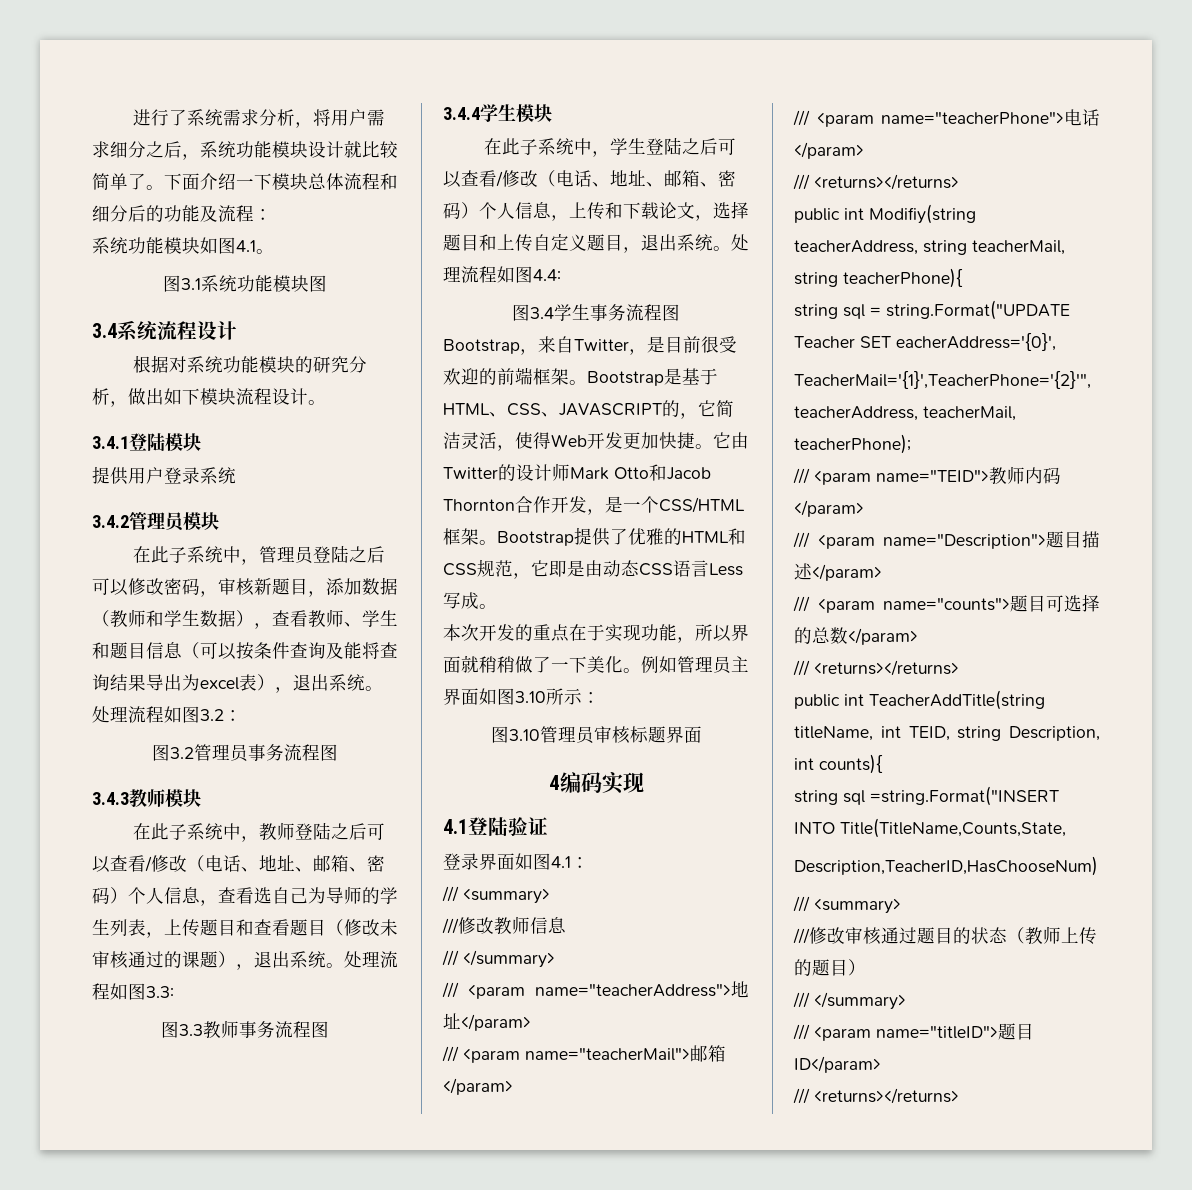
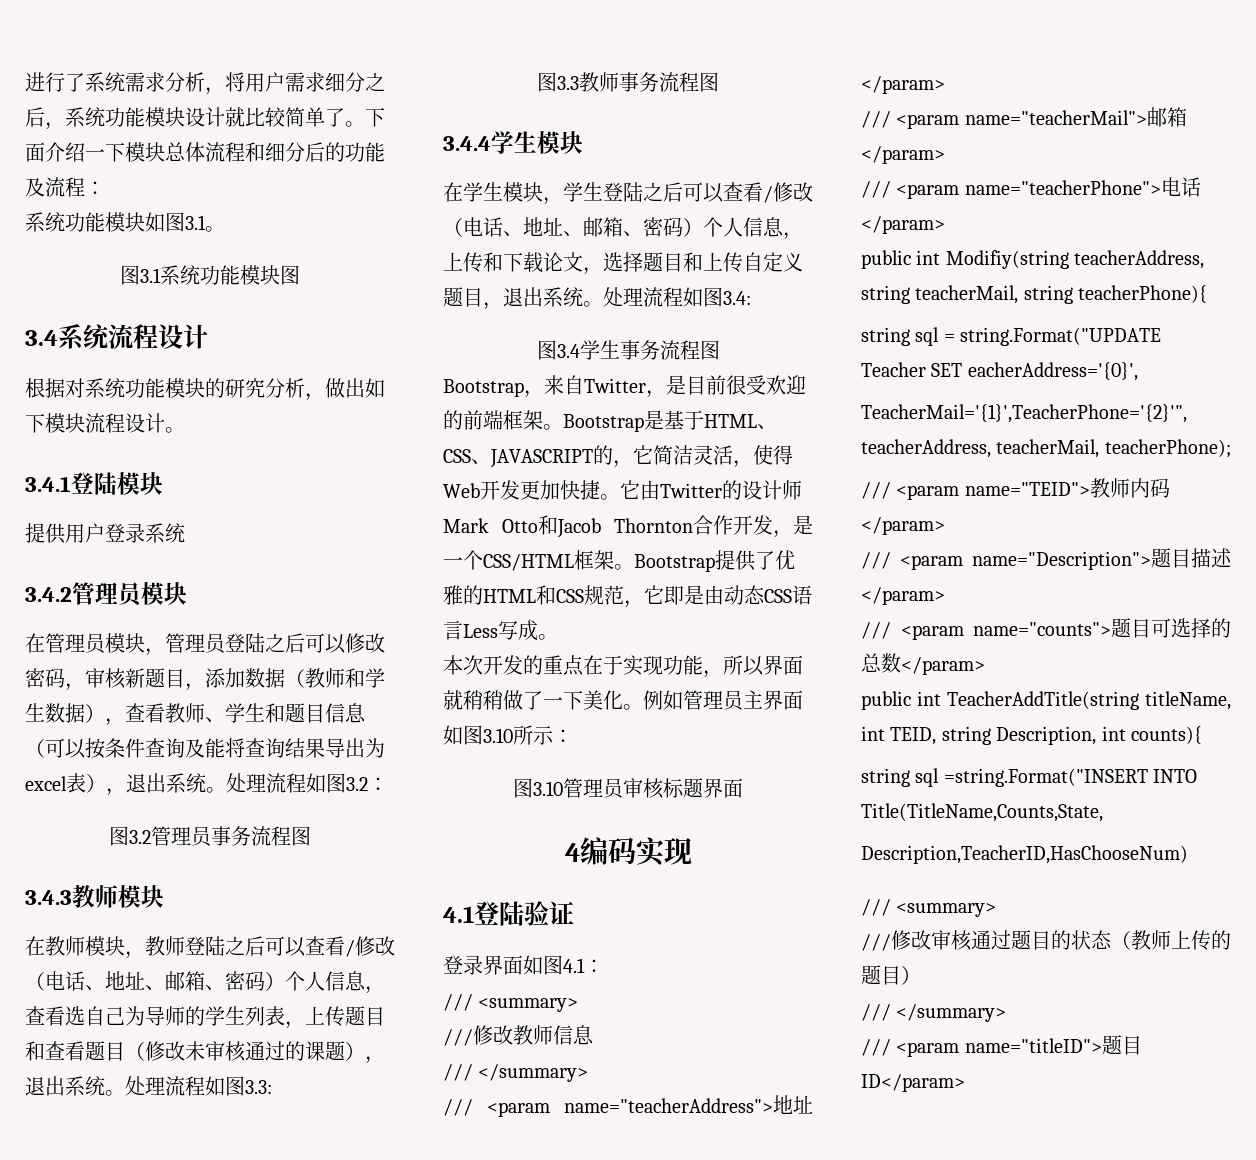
- 系统功能模块如图4.1。
+ 系统功能模块如图3.1。
- 在此子系统中，管理员登陆之后可以修改密码，审核新题目，添加数据（教师和学生数据），查看教师、学生和题目信息（可以按条件查询及能将查询结果导出为excel表），退出系统。
+ 在管理员模块，管理员登陆之后可以修改密码，审核新题目，添加数据（教师和学生数据），查看教师、学生和题目信息（可以按条件查询及能将查询结果导出为excel表），退出系统。
- 在此子系统中，教师登陆之后可以查看/修改（电话、地址、邮箱、密码）个人信息，查看选自己为导师的学生列表，上传题目和查看题目（修改未审核通过的课题），退出系统。
+ 在教师模块，教师登陆之后可以查看/修改（电话、地址、邮箱、密码）个人信息，查看选自己为导师的学生列表，上传题目和查看题目（修改未审核通过的课题），退出系统。
- 在此子系统中，学生登陆之后可以查看/修改（电话、地址、邮箱、密码）个人信息，上传和下载论文，选择题目和上传自定义题目，退出系统。
+ 在学生模块，学生登陆之后可以查看/修改（电话、地址、邮箱、密码）个人信息，上传和下载论文，选择题目和上传自定义题目，退出系统。
- 处理流程如图4.4:
+ 处理流程如图3.4:
  /// <param name="teacherPhone">电话</param>
- /// <returns></returns>
  /// <param name="counts">题目可选择的总数</param>
- /// <returns></returns>
  /// <param name="titleID">题目ID</param>
- /// <returns></returns>

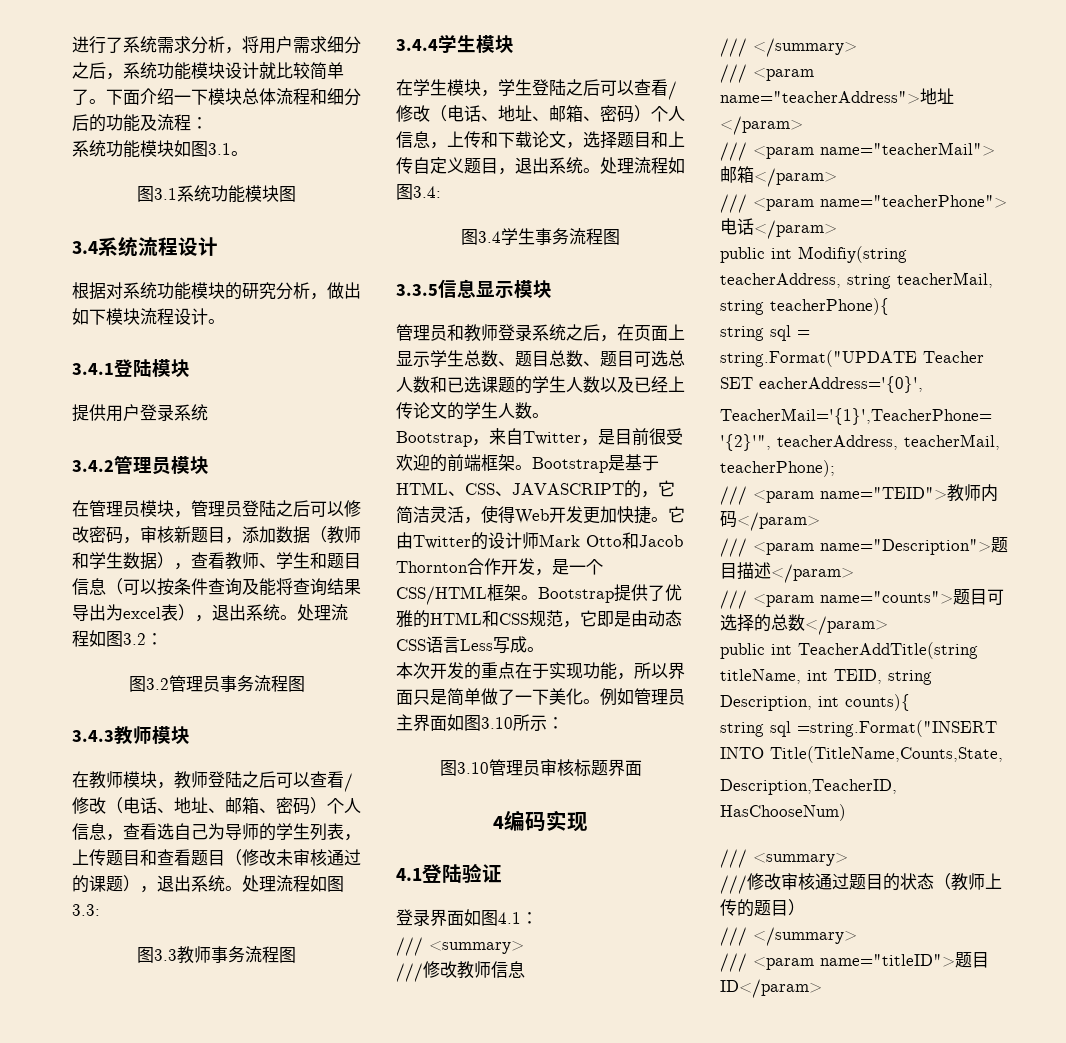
+ 3.3.5信息显示模块
+ 管理员和教师登录系统之后，在页面上显示学生总数、题目总数、题目可选总人数和已选课题的学生人数以及已经上传论文的学生人数。
- 本次开发的重点在于实现功能，所以界面就稍稍做了一下美化。
+ 本次开发的重点在于实现功能，所以界面只是简单做了一下美化。

